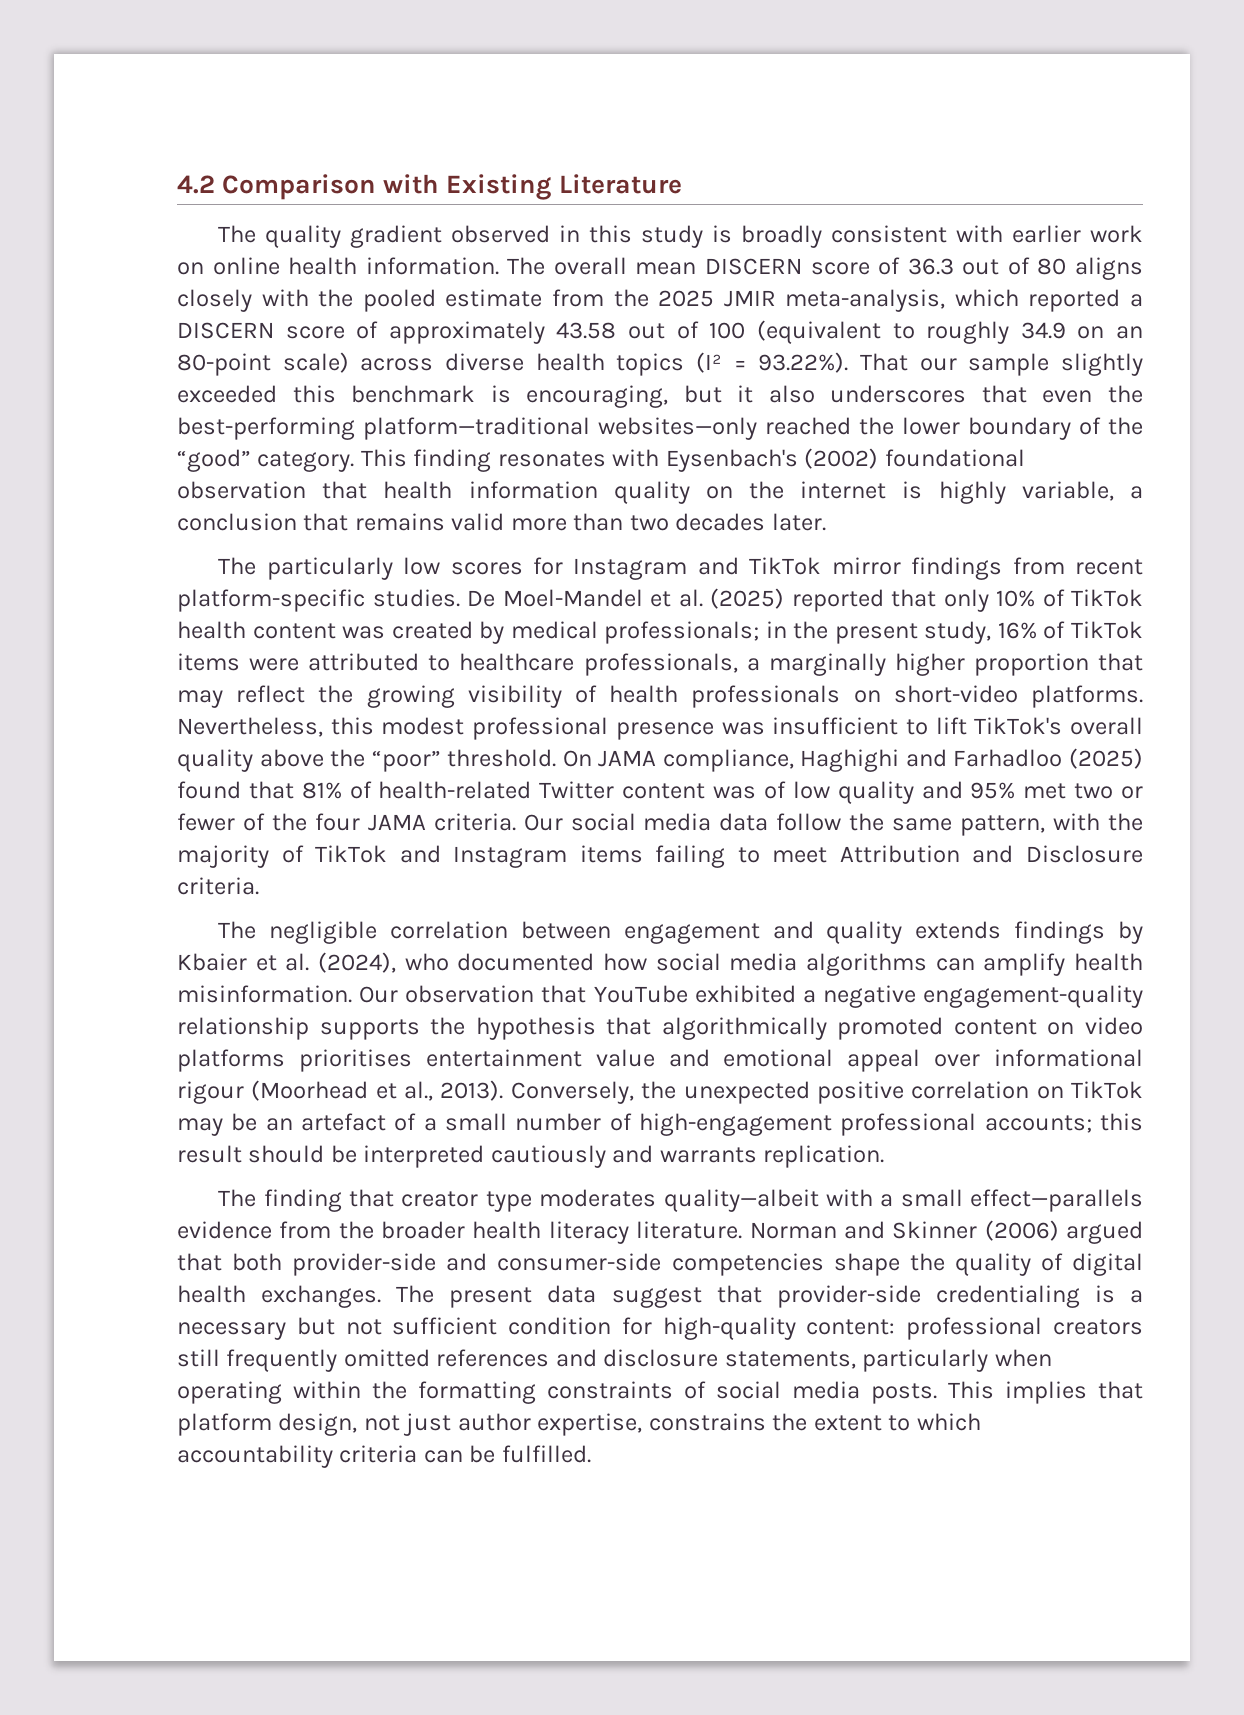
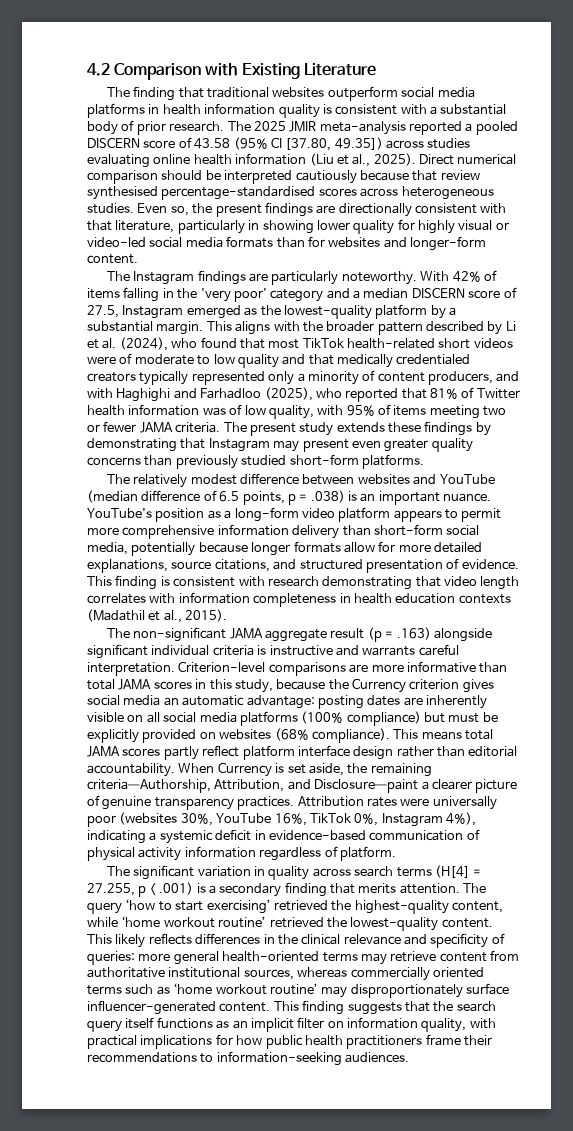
- The quality gradient observed in this study is broadly consistent with earlier work on online health information. The overall mean DISCERN score of 36.3 out of 80 aligns closely with the pooled estimate from the 2025 JMIR meta-analysis, which reported a DISCERN score of approximately 43.58 out of 100 (equivalent to roughly 34.9 on an 80-point scale) across diverse health topics (I² = 93.22%). That our sample slightly exceeded this benchmark is encouraging, but it also underscores that even the best-performing platform—traditional websites—only reached the lower boundary of the “good” category. This finding resonates with Eysenbach's (2002) foundational observation that health information quality on the internet is highly variable, a conclusion that remains valid more than two decades later.
- The particularly low scores for Instagram and TikTok mirror findings from recent platform-specific studies. De Moel-Mandel et al. (2025) reported that only 10% of TikTok health content was created by medical professionals; in the present study, 16% of TikTok items were attributed to healthcare professionals, a marginally higher proportion that may reflect the growing visibility of health professionals on short-video platforms. Nevertheless, this modest professional presence was insufficient to lift TikTok's overall quality above the “poor” threshold. On JAMA compliance, Haghighi and Farhadloo (2025) found that 81% of health-related Twitter content was of low quality and 95% met two or fewer of the four JAMA criteria. Our social media data follow the same pattern, with the majority of TikTok and Instagram items failing to meet Attribution and Disclosure criteria.
- The negligible correlation between engagement and quality extends findings by Kbaier et al. (2024), who documented how social media algorithms can amplify health misinformation. Our observation that YouTube exhibited a negative engagement-quality relationship supports the hypothesis that algorithmically promoted content on video platforms prioritises entertainment value and emotional appeal over informational rigour (Moorhead et al., 2013). Conversely, the unexpected positive correlation on TikTok may be an artefact of a small number of high-engagement professional accounts; this result should be interpreted cautiously and warrants replication.
- The finding that creator type moderates quality—albeit with a small effect—parallels evidence from the broader health literacy literature. Norman and Skinner (2006) argued that both provider-side and consumer-side competencies shape the quality of digital health exchanges. The present data suggest that provider-side credentialing is a necessary but not sufficient condition for high-quality content: professional creators still frequently omitted references and disclosure statements, particularly when operating within the formatting constraints of social media posts. This implies that platform design, not just author expertise, constrains the extent to which accountability criteria can be fulfilled.
+ The finding that traditional websites outperform social media platforms in health information quality is consistent with a substantial body of prior research. The 2025 JMIR meta-analysis reported a pooled DISCERN score of 43.58 (95% CI [37.80, 49.35]) across studies evaluating online health information (Liu et al., 2025). Direct numerical comparison should be interpreted cautiously because that review synthesised percentage-standardised scores across heterogeneous studies. Even so, the present findings are directionally consistent with that literature, particularly in showing lower quality for highly visual or video-led social media formats than for websites and longer-form content.
+ The Instagram findings are particularly noteworthy. With 42% of items falling in the 'very poor' category and a median DISCERN score of 27.5, Instagram emerged as the lowest-quality platform by a substantial margin. This aligns with the broader pattern described by Li et al. (2024), who found that most TikTok health-related short videos were of moderate to low quality and that medically credentialed creators typically represented only a minority of content producers, and with Haghighi and Farhadloo (2025), who reported that 81% of Twitter health information was of low quality, with 95% of items meeting two or fewer JAMA criteria. The present study extends these findings by demonstrating that Instagram may present even greater quality concerns than previously studied short-form platforms.
+ The relatively modest difference between websites and YouTube (median difference of 6.5 points, p = .038) is an important nuance. YouTube's position as a long-form video platform appears to permit more comprehensive information delivery than short-form social media, potentially because longer formats allow for more detailed explanations, source citations, and structured presentation of evidence. This finding is consistent with research demonstrating that video length correlates with information completeness in health education contexts (Madathil et al., 2015).
+ The non-significant JAMA aggregate result (p = .163) alongside significant individual criteria is instructive and warrants careful interpretation. Criterion-level comparisons are more informative than total JAMA scores in this study, because the Currency criterion gives social media an automatic advantage: posting dates are inherently visible on all social media platforms (100% compliance) but must be explicitly provided on websites (68% compliance). This means total JAMA scores partly reflect platform interface design rather than editorial accountability. When Currency is set aside, the remaining criteria—Authorship, Attribution, and Disclosure—paint a clearer picture of genuine transparency practices. Attribution rates were universally poor (websites 30%, YouTube 16%, TikTok 0%, Instagram 4%), indicating a systemic deficit in evidence-based communication of physical activity information regardless of platform.
+ The significant variation in quality across search terms (H[4] = 27.255, p < .001) is a secondary finding that merits attention. The query ‘how to start exercising’ retrieved the highest-quality content, while ‘home workout routine’ retrieved the lowest-quality content. This likely reflects differences in the clinical relevance and specificity of queries: more general health-oriented terms may retrieve content from authoritative institutional sources, whereas commercially oriented terms such as ‘home workout routine’ may disproportionately surface influencer-generated content. This finding suggests that the search query itself functions as an implicit filter on information quality, with practical implications for how public health practitioners frame their recommendations to information-seeking audiences.

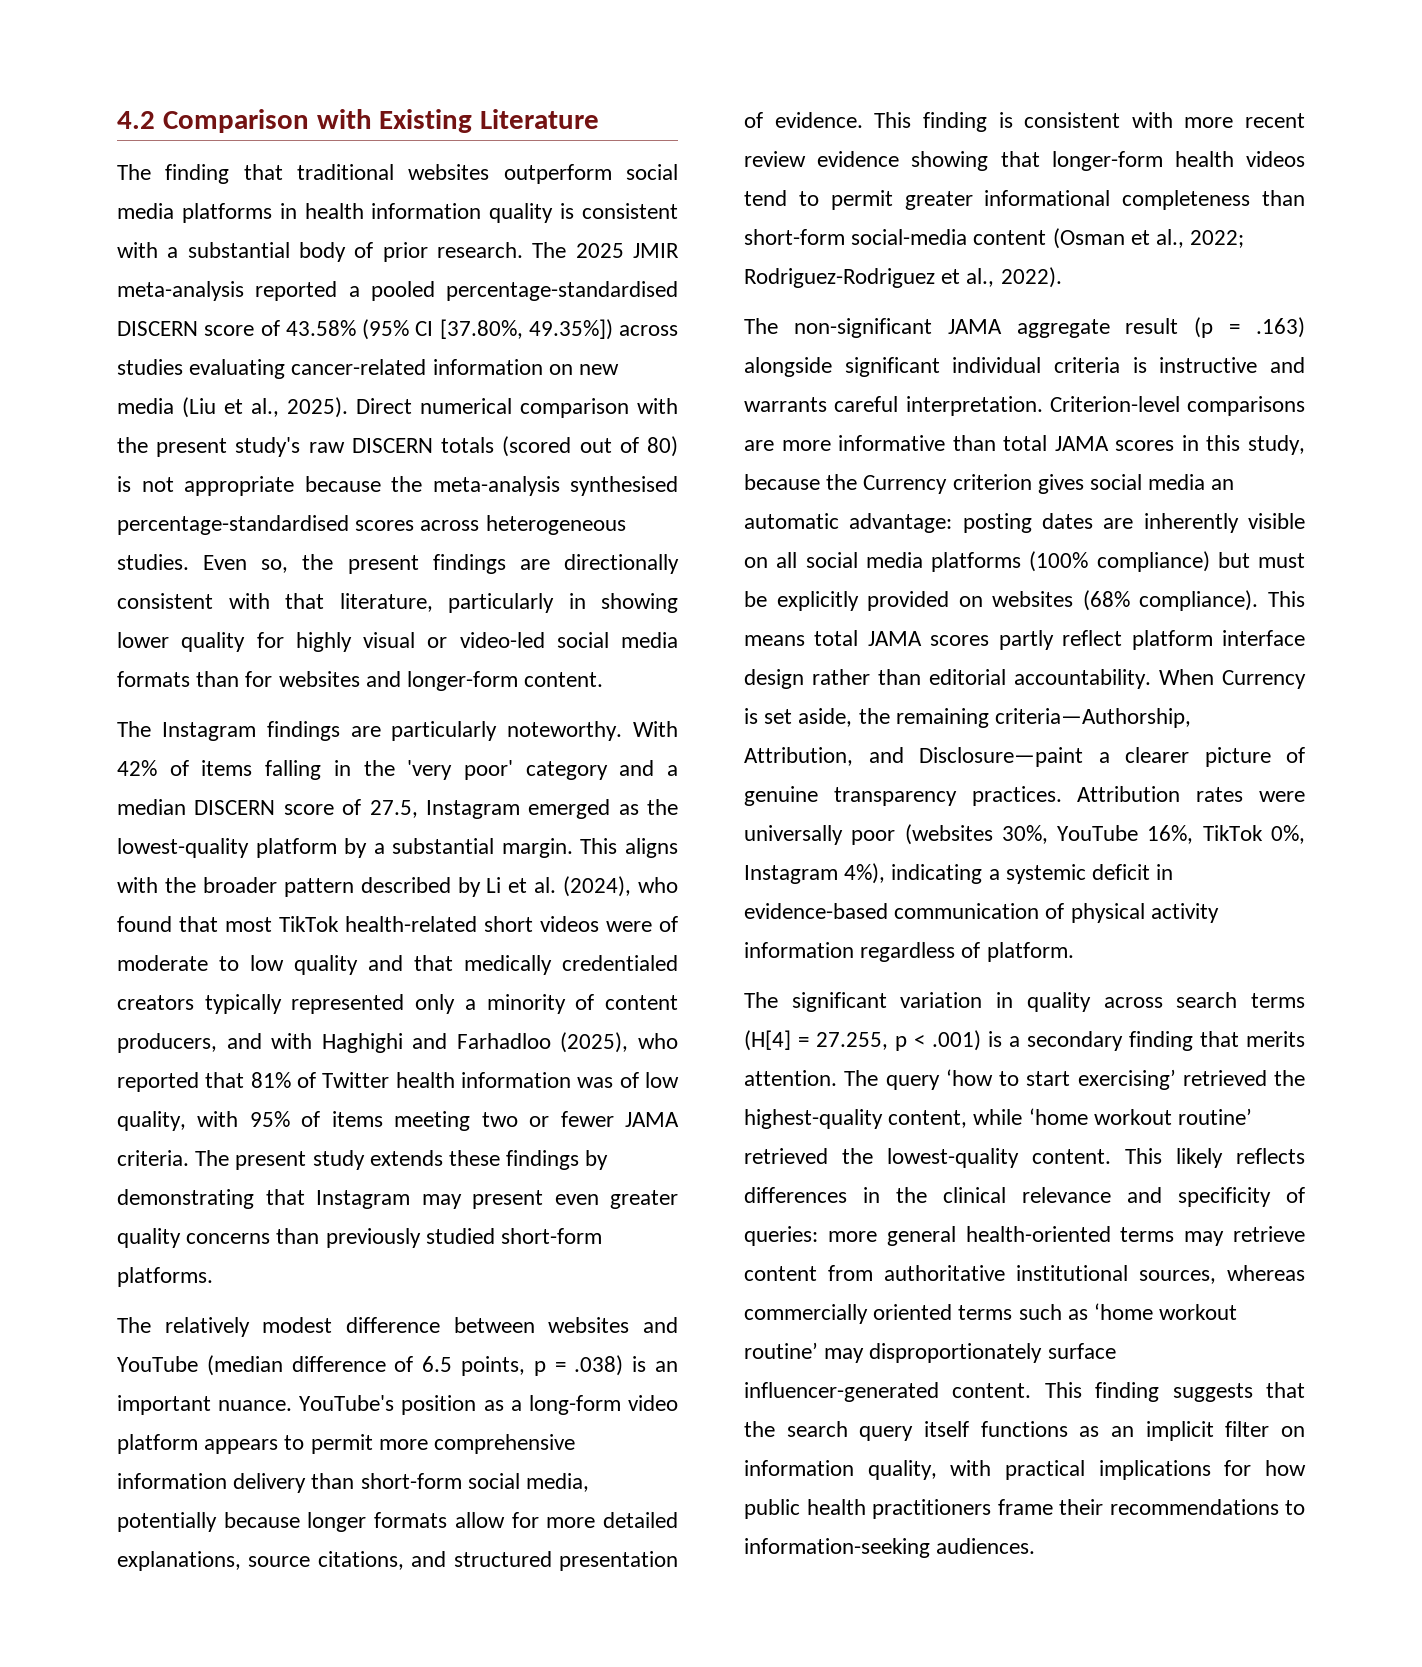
- The 2025 JMIR meta-analysis reported a pooled DISCERN score of 43.58 (95% CI [37.80, 49.35]) across studies evaluating online health information (Liu et al., 2025).
+ The 2025 JMIR meta-analysis reported a pooled percentage-standardised DISCERN score of 43.58% (95% CI [37.80%, 49.35%]) across studies evaluating cancer-related information on new media (Liu et al., 2025).
- Direct numerical comparison should be interpreted cautiously because that review synthesised percentage-standardised scores across heterogeneous studies.
+ Direct numerical comparison with the present study's raw DISCERN totals (scored out of 80) is not appropriate because the meta-analysis synthesised percentage-standardised scores across heterogeneous studies.
- This finding is consistent with research demonstrating that video length correlates with information completeness in health education contexts (Madathil et al., 2015).
+ This finding is consistent with more recent review evidence showing that longer-form health videos tend to permit greater informational completeness than short-form social-media content (Osman et al., 2022; Rodriguez-Rodriguez et al., 2022).

